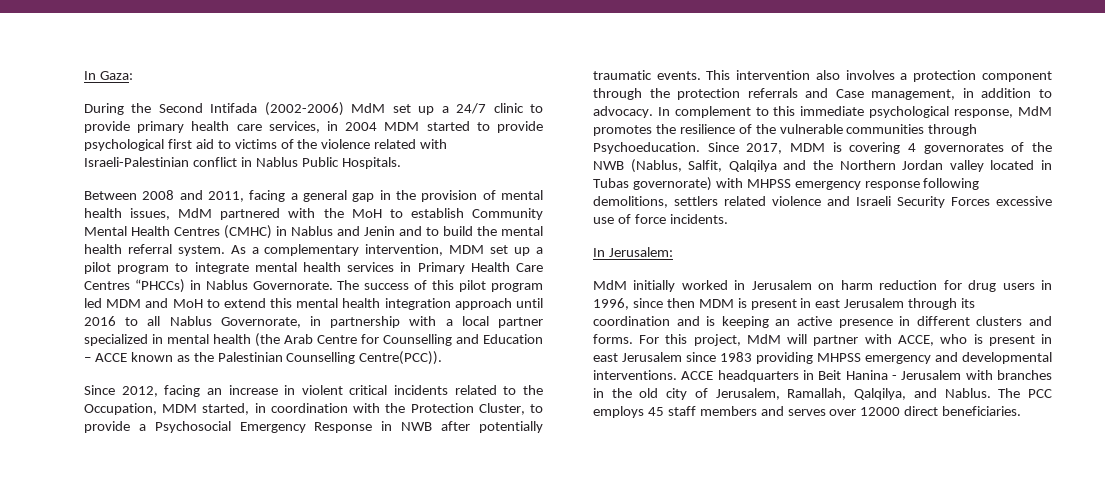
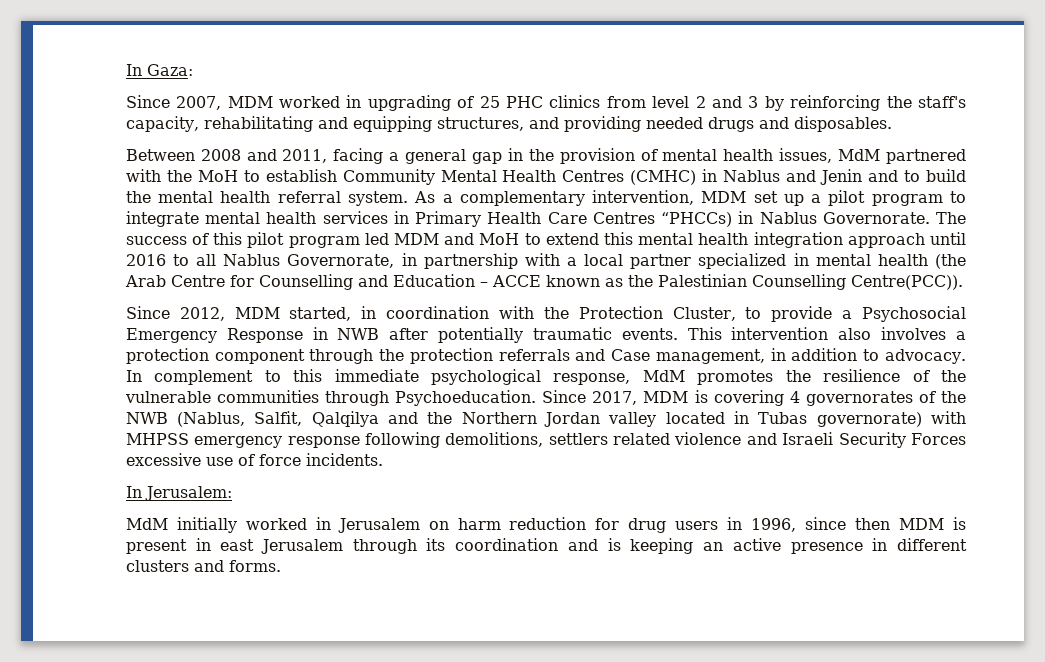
- During the Second Intifada (2002-2006) MdM set up a 24/7 clinic to provide primary health care services, in 2004 MDM started to provide psychological first aid to victims of the violence related with Israeli-Palestinian conflict in Nablus Public Hospitals.
+ Since 2007, MDM worked in upgrading of 25 PHC clinics from level 2 and 3 by reinforcing the staff's capacity, rehabilitating and equipping structures, and providing needed drugs and disposables.
- Since 2012, facing an increase in violent critical incidents related to the Occupation, MDM started, in coordination with the Protection Cluster, to provide a Psychosocial Emergency Response in NWB after potentially traumatic events.
+ Since 2012, MDM started, in coordination with the Protection Cluster, to provide a Psychosocial Emergency Response in NWB after potentially traumatic events.
- For this project, MdM will partner with ACCE, who is present in east Jerusalem since 1983 providing MHPSS emergency and developmental interventions. ACCE headquarters in Beit Hanina - Jerusalem with branches in the old city of Jerusalem, Ramallah, Qalqilya, and Nablus. The PCC employs 45 staff members and serves over 12000 direct beneficiaries.

